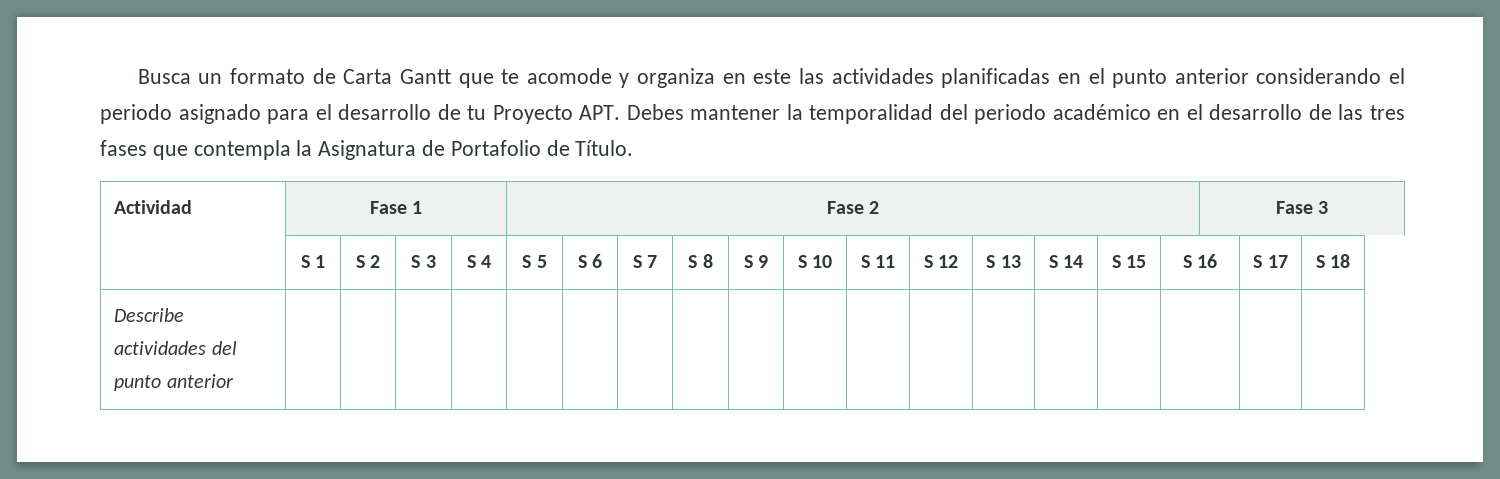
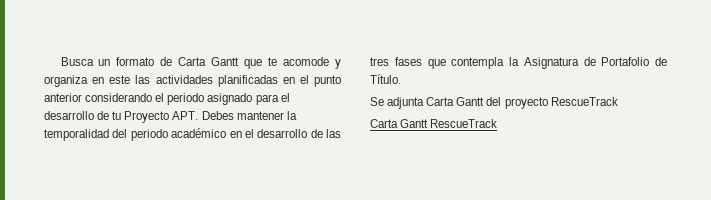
- Actividad | Fase 1 | Fase 2 | Fase 3
- | S 1 | S 2 | S 3 | S 4 | S 5 | S 6 | S 7 | S 8 | S 9 | S 10 | S 11 | S 12 | S 13 | S 14 | S 15 | S 16 | S 17 | S 18
- Describe actividades del punto anterior | | | | | | | | | | | | | | | | | |
+ Se adjunta Carta Gantt del proyecto RescueTrack
+ Carta Gantt RescueTrack

